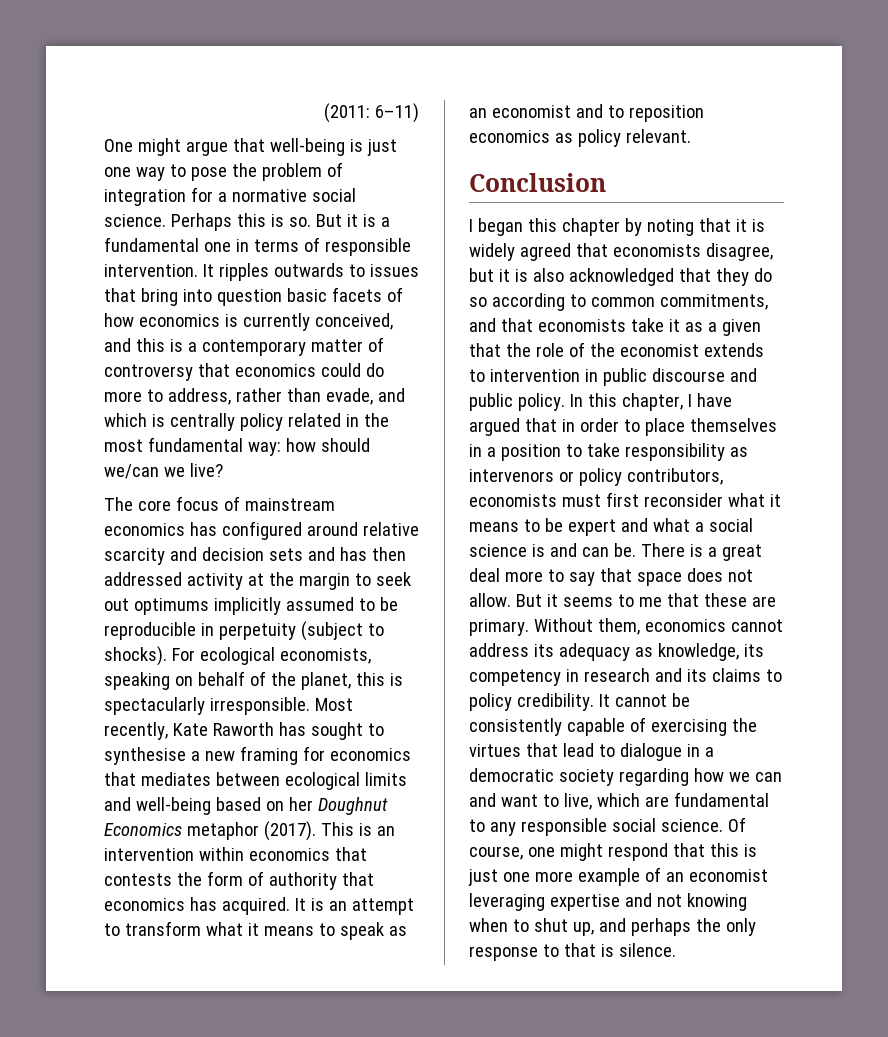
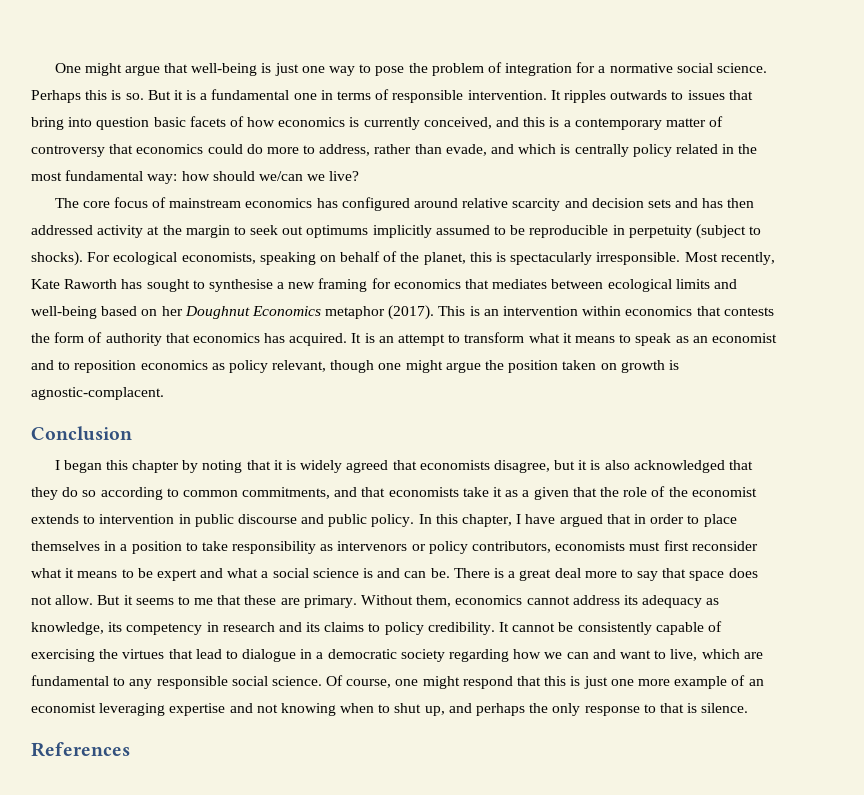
- (2011: 6–11)
- It is an attempt to transform what it means to speak as an economist and to reposition economics as policy relevant.
+ It is an attempt to transform what it means to speak as an economist and to reposition economics as policy relevant, though one might argue the position taken on growth is agnostic-complacent.
+ References

